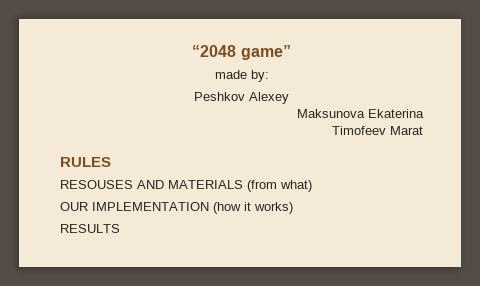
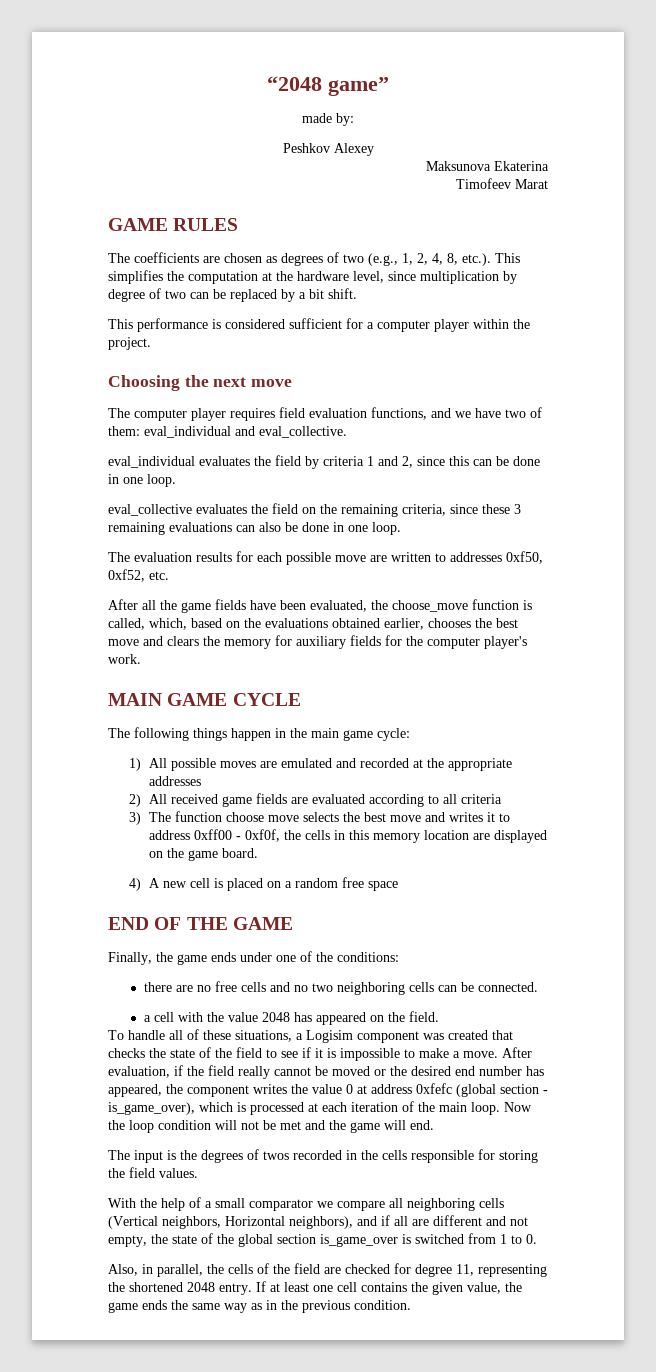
- RULES
+ GAME RULES
- RESOUSES AND MATERIALS (from what)
- OUR IMPLEMENTATION (how it works)
- RESULTS
+ The coefficients are chosen as degrees of two (e.g., 1, 2, 4, 8, etc.). This simplifies the computation at the hardware level, since multiplication by degree of two can be replaced by a bit shift.
+ This performance is considered sufficient for a computer player within the project.
+ Choosing the next move
+ The computer player requires field evaluation functions, and we have two of them: eval_individual and eval_collective.
+ eval_individual evaluates the field by criteria 1 and 2, since this can be done in one loop.
+ eval_collective evaluates the field on the remaining criteria, since these 3 remaining evaluations can also be done in one loop.
+ The evaluation results for each possible move are written to addresses 0xf50, 0xf52, etc.
+ After all the game fields have been evaluated, the choose_move function is called, which, based on the evaluations obtained earlier, chooses the best move and clears the memory for auxiliary fields for the computer player's work.
+ MAIN GAME CYCLE
+ The following things happen in the main game cycle:
+ 1) All possible moves are emulated and recorded at the appropriate addresses
+ 2) All received game fields are evaluated according to all criteria
+ 3) The function choose move selects the best move and writes it to address 0xff00 - 0xf0f, the cells in this memory location are displayed on the game board.
+ 4) A new cell is placed on a random free space
+ END OF THE GAME
+ Finally, the game ends under one of the conditions:
+ there are no free cells and no two neighboring cells can be connected.
+ a cell with the value 2048 has appeared on the field.
+ To handle all of these situations, a Logisim component was created that checks the state of the field to see if it is impossible to make a move. After evaluation, if the field really cannot be moved or the desired end number has appeared, the component writes the value 0 at address 0xfefc (global section - is_game_over), which is processed at each iteration of the main loop. Now the loop condition will not be met and the game will end.
+ The input is the degrees of twos recorded in the cells responsible for storing the field values.
+ With the help of a small comparator we compare all neighboring cells (Vertical neighbors, Horizontal neighbors), and if all are different and not empty, the state of the global section is_game_over is switched from 1 to 0.
+ Also, in parallel, the cells of the field are checked for degree 11, representing the shortened 2048 entry. If at least one cell contains the given value, the game ends the same way as in the previous condition.

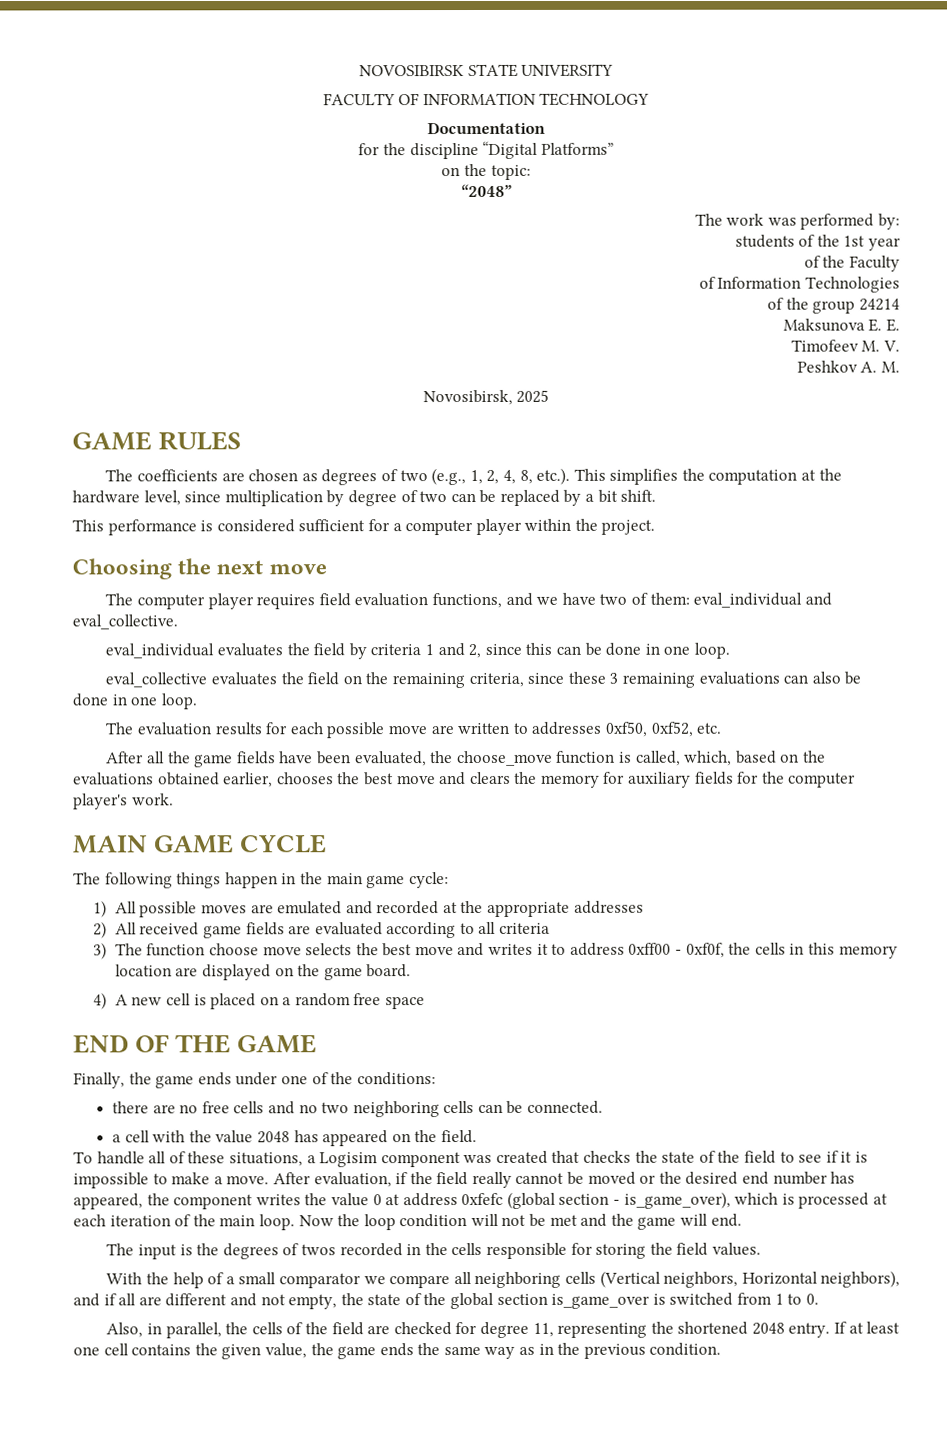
- “2048 game”
- made by:
- Peshkov Alexey
+ NOVOSIBIRSK STATE UNIVERSITY
+ FACULTY OF INFORMATION TECHNOLOGY
+ Documentation
+ for the discipline “Digital Platforms”
+ on the topic:
+ “2048”
+ The work was performed by:
+ students of the 1st year
+ of the Faculty
+ of Information Technologies
+ of the group 24214
- Maksunova Ekaterina
+ Maksunova E. Е.
- Timofeev Marat
+ Timofeev M. V.
+ Peshkov A. M.
+ Novosibirsk, 2025

